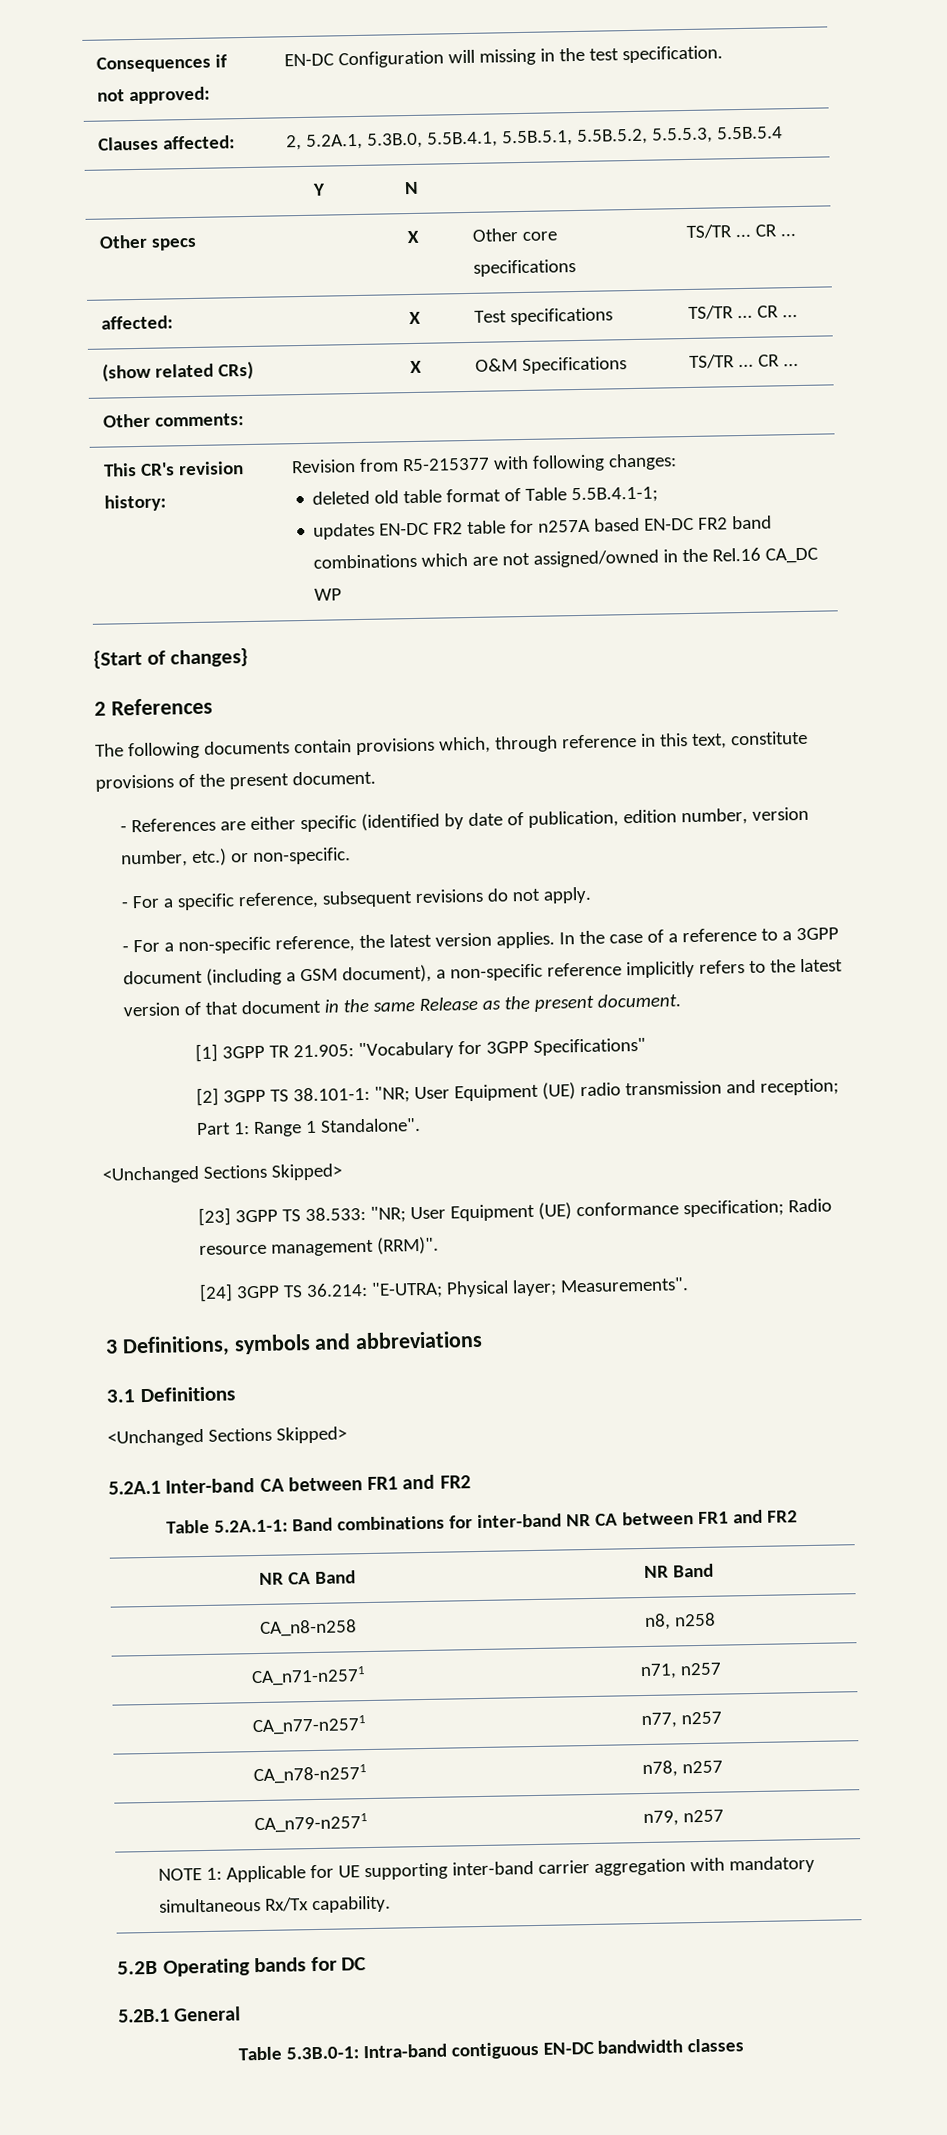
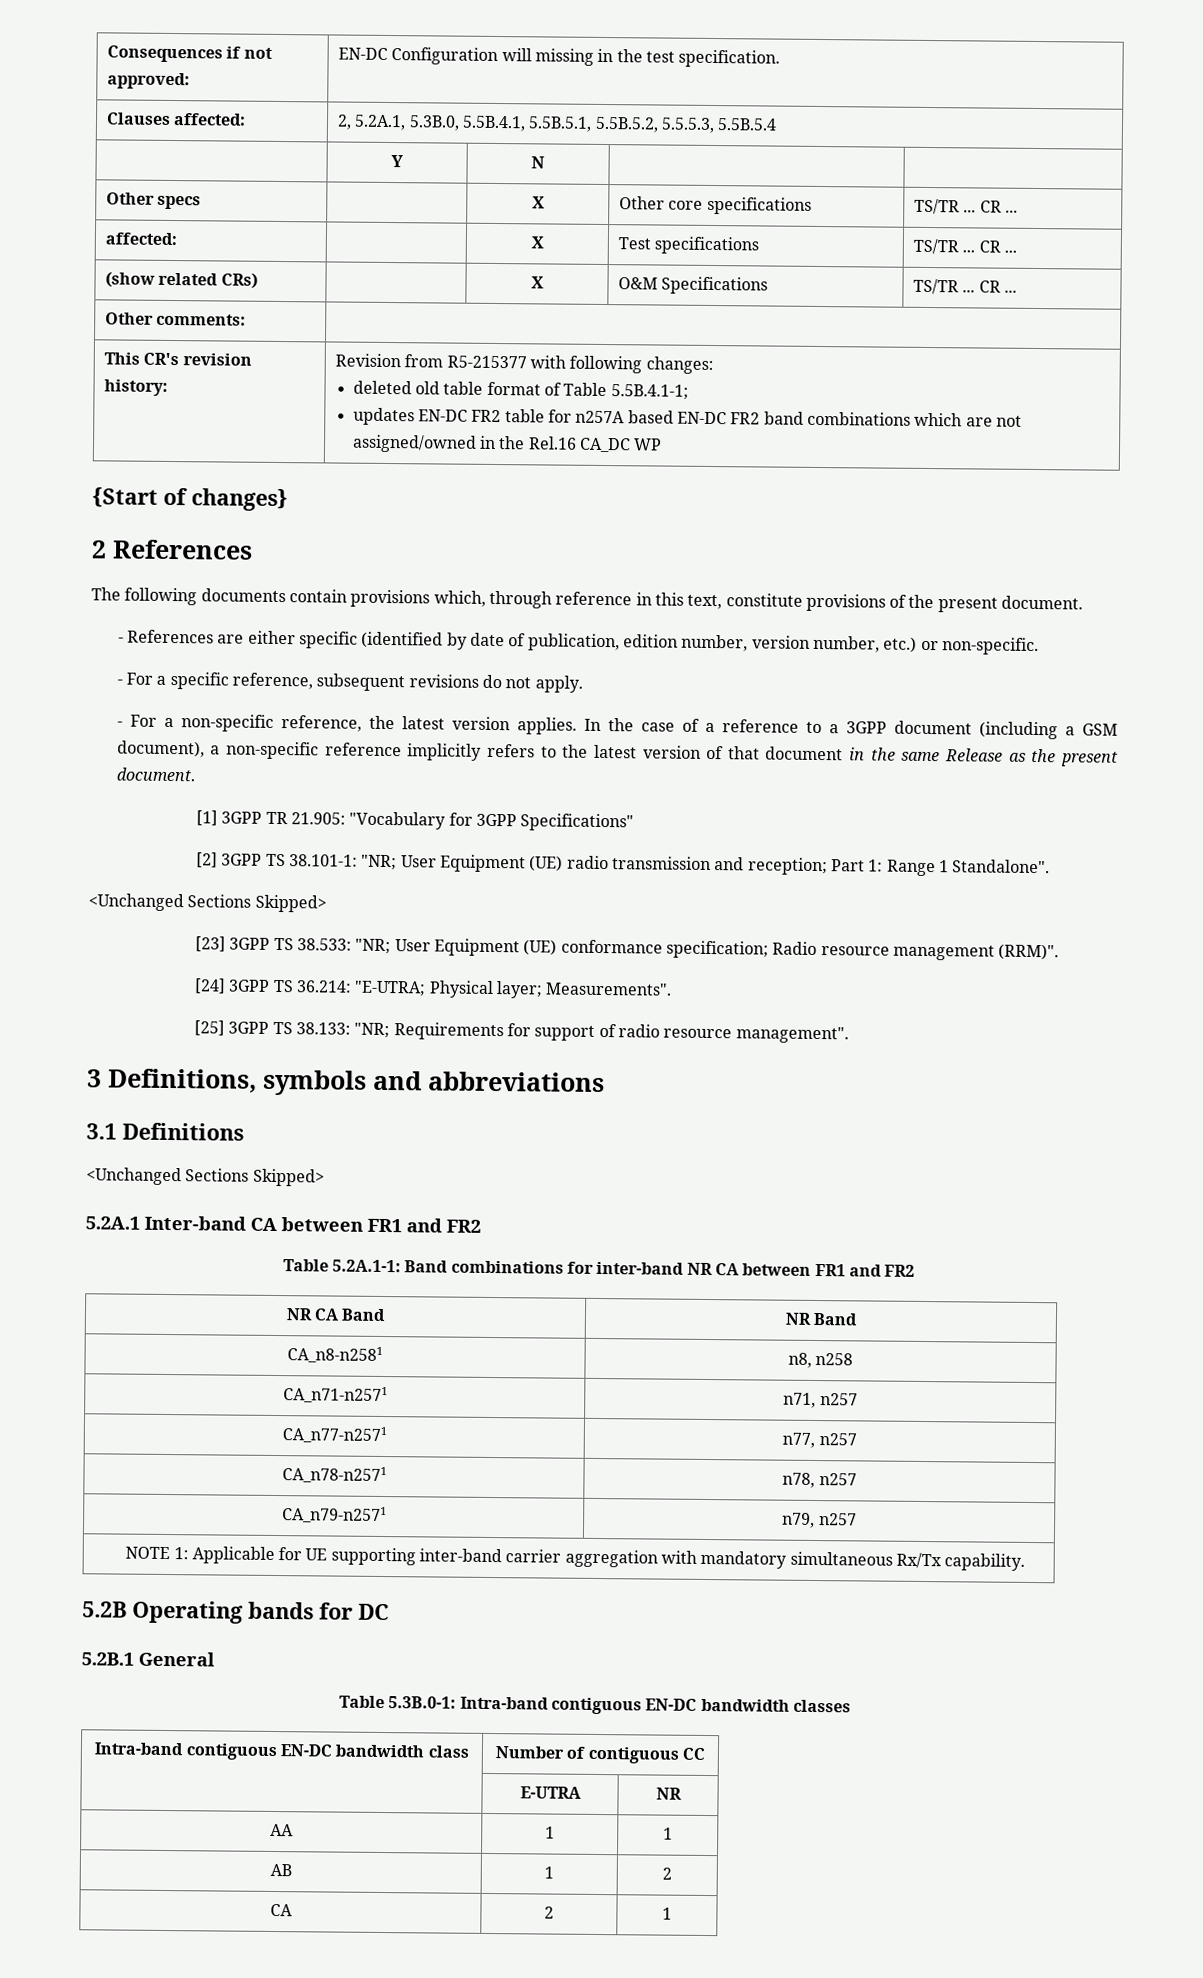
+ [25] 3GPP TS 38.133: "NR; Requirements for support of radio resource management".
- CA_n8-n258 | n8, n258
+ CA_n8-n2581 | n8, n258
+ Intra-band contiguous EN-DC bandwidth class | Number of contiguous CC
+ | E-UTRA | NR
+ AA | 1 | 1
+ AB | 1 | 2
+ CA | 2 | 1

